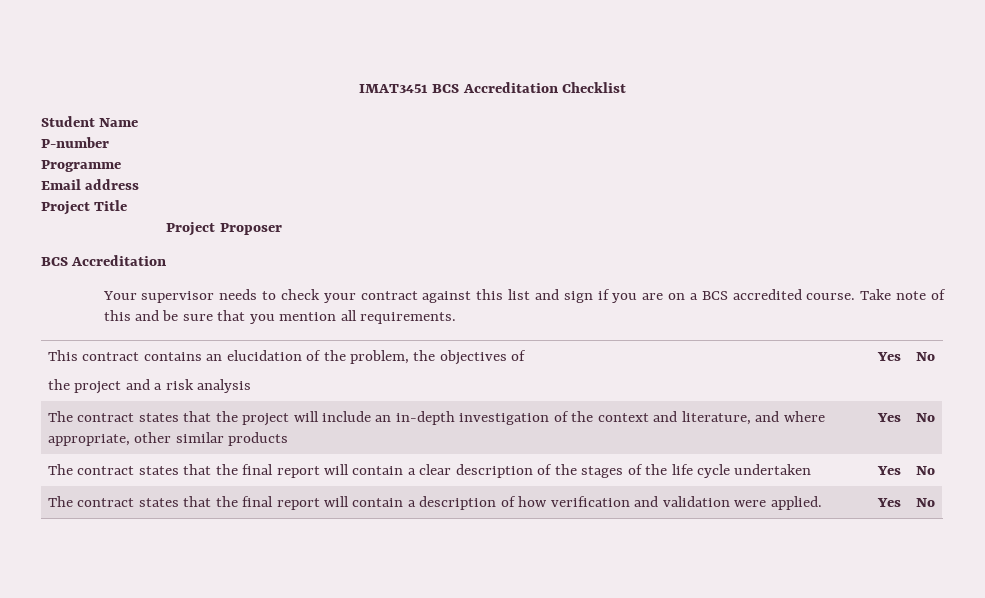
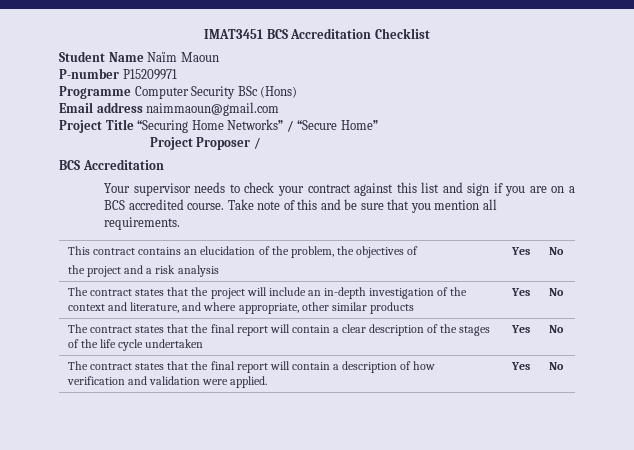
- Student Name
+ Student Name Naïm Maoun
- P-number
+ P-number P15209971
- Programme
+ Programme Computer Security BSc (Hons)
- Email address
+ Email address naimmaoun@gmail.com
- Project Title
+ Project Title “Securing Home Networks” / “Secure Home”
- Project Proposer
+ Project Proposer /

